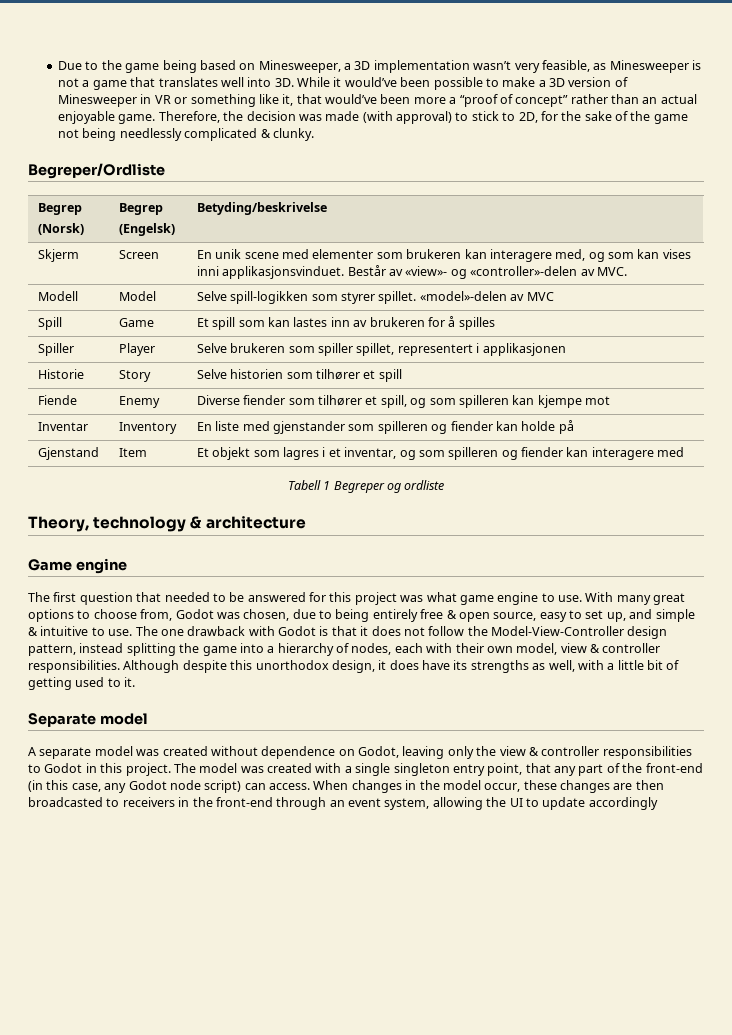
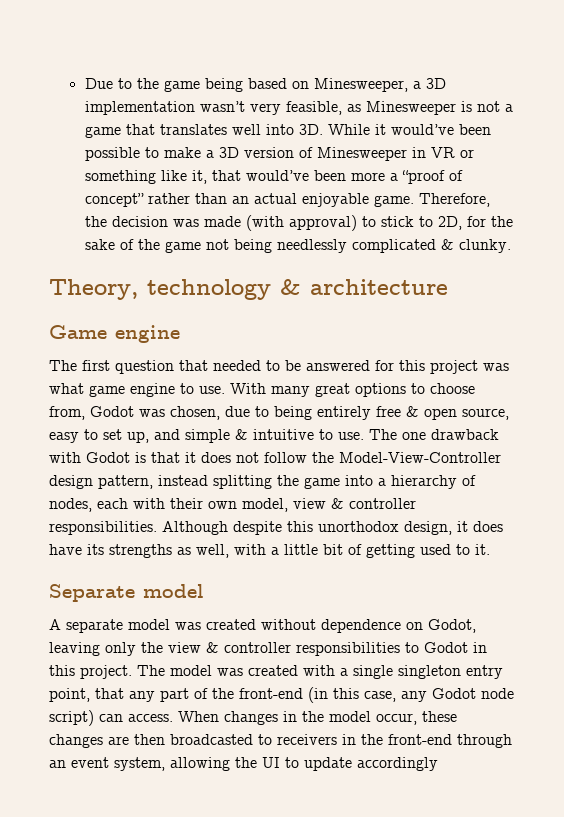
- Begreper/Ordliste
- Begrep
- (Norsk) | Begrep
- (Engelsk) | Betyding/beskrivelse
- Skjerm | Screen | En unik scene med elementer som brukeren kan interagere med, og som kan vises inni applikasjonsvinduet. Består av «view»- og «controller»-delen av MVC.
- Modell | Model | Selve spill-logikken som styrer spillet. «model»-delen av MVC
- Spill | Game | Et spill som kan lastes inn av brukeren for å spilles
- Spiller | Player | Selve brukeren som spiller spillet, representert i applikasjonen
- Historie | Story | Selve historien som tilhører et spill
- Fiende | Enemy | Diverse fiender som tilhører et spill, og som spilleren kan kjempe mot
- Inventar | Inventory | En liste med gjenstander som spilleren og fiender kan holde på
- Gjenstand | Item | Et objekt som lagres i et inventar, og som spilleren og fiender kan interagere med
- Tabell 1 Begreper og ordliste

